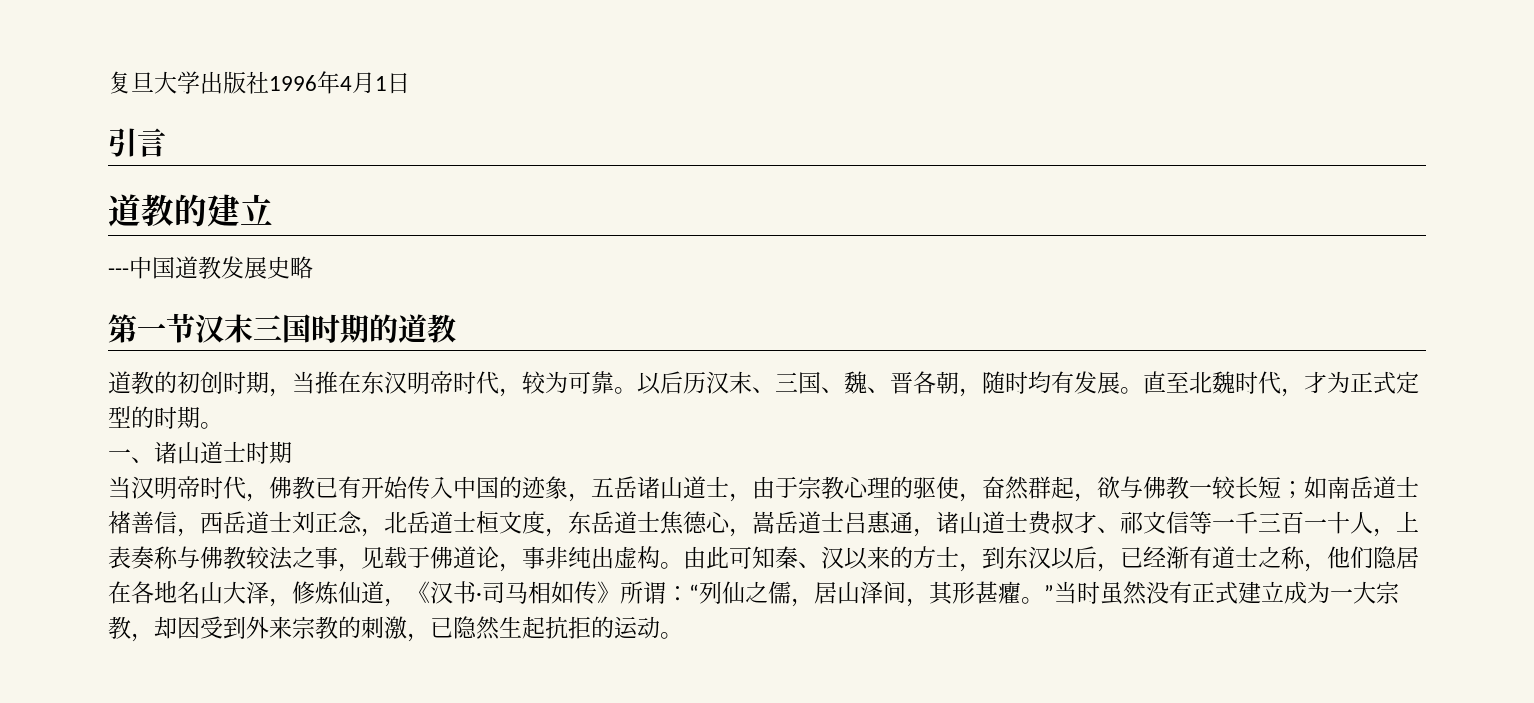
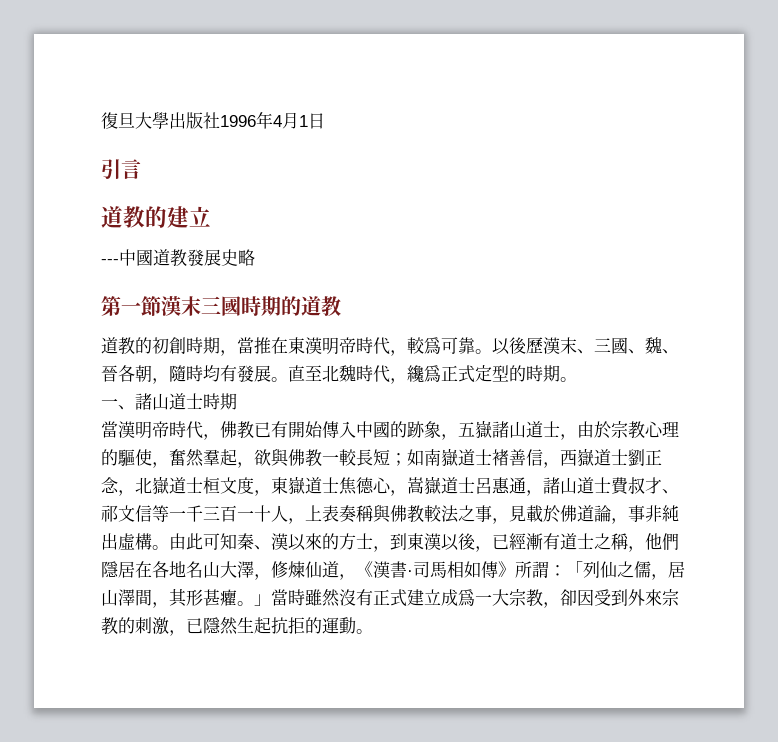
- 复旦大学出版社1996年4月1日
+ 復旦大學出版社1996年4月1日
- ---中国道教发展史略
+ ---中國道教發展史略
- 第一节汉末三国时期的道教
+ 第一節漢末三國時期的道教
- 道教的初创时期，当推在东汉明帝时代，较为可靠。以后历汉末、三国、魏、晋各朝，随时均有发展。
+ 道教的初創時期，當推在東漢明帝時代，較爲可靠。以後歷漢末、三國、魏、晉各朝，隨時均有發展。
- 直至北魏时代，才为正式定型的时期。
+ 直至北魏時代，纔爲正式定型的時期。
- 一、诸山道士时期
- 当汉明帝时代，佛教已有开始传入中国的迹象，五岳诸山道士，由于宗教心理的驱使，奋然群起，欲与佛教一较长短；如南岳道士褚善信，西岳道士刘正念，北岳道士桓文度，东岳道士焦德心，嵩岳道士吕惠通，诸山道士费叔才、祁文信等一千三百一十人，上表奏称与佛教较法之事，见载于佛道论，事非纯出虚构。
+ 一、諸山道士時期
+ 當漢明帝時代，佛教已有開始傳入中國的跡象，五嶽諸山道士，由於宗教心理的驅使，奮然羣起，欲與佛教一較長短；如南嶽道士褚善信，西嶽道士劉正念，北嶽道士桓文度，東嶽道士焦德心，嵩嶽道士呂惠通，諸山道士費叔才、祁文信等一千三百一十人，上表奏稱與佛教較法之事，見載於佛道論，事非純出虛構。
- 由此可知秦、汉以来的方士，到东汉以后，已经渐有道士之称，他们隐居在各地名山大泽，修炼仙道，《汉书·司马相如传》所谓：“列仙之儒，居山泽间，其形甚癯。”当时虽然没有正式建立成为一大宗教，却因受到外来宗教的刺激，已隐然生起抗拒的运动。
+ 由此可知秦、漢以來的方士，到東漢以後，已經漸有道士之稱，他們隱居在各地名山大澤，修煉仙道，《漢書·司馬相如傳》所謂：「列仙之儒，居山澤間，其形甚癯。」當時雖然沒有正式建立成爲一大宗教，卻因受到外來宗教的刺激，已隱然生起抗拒的運動。

